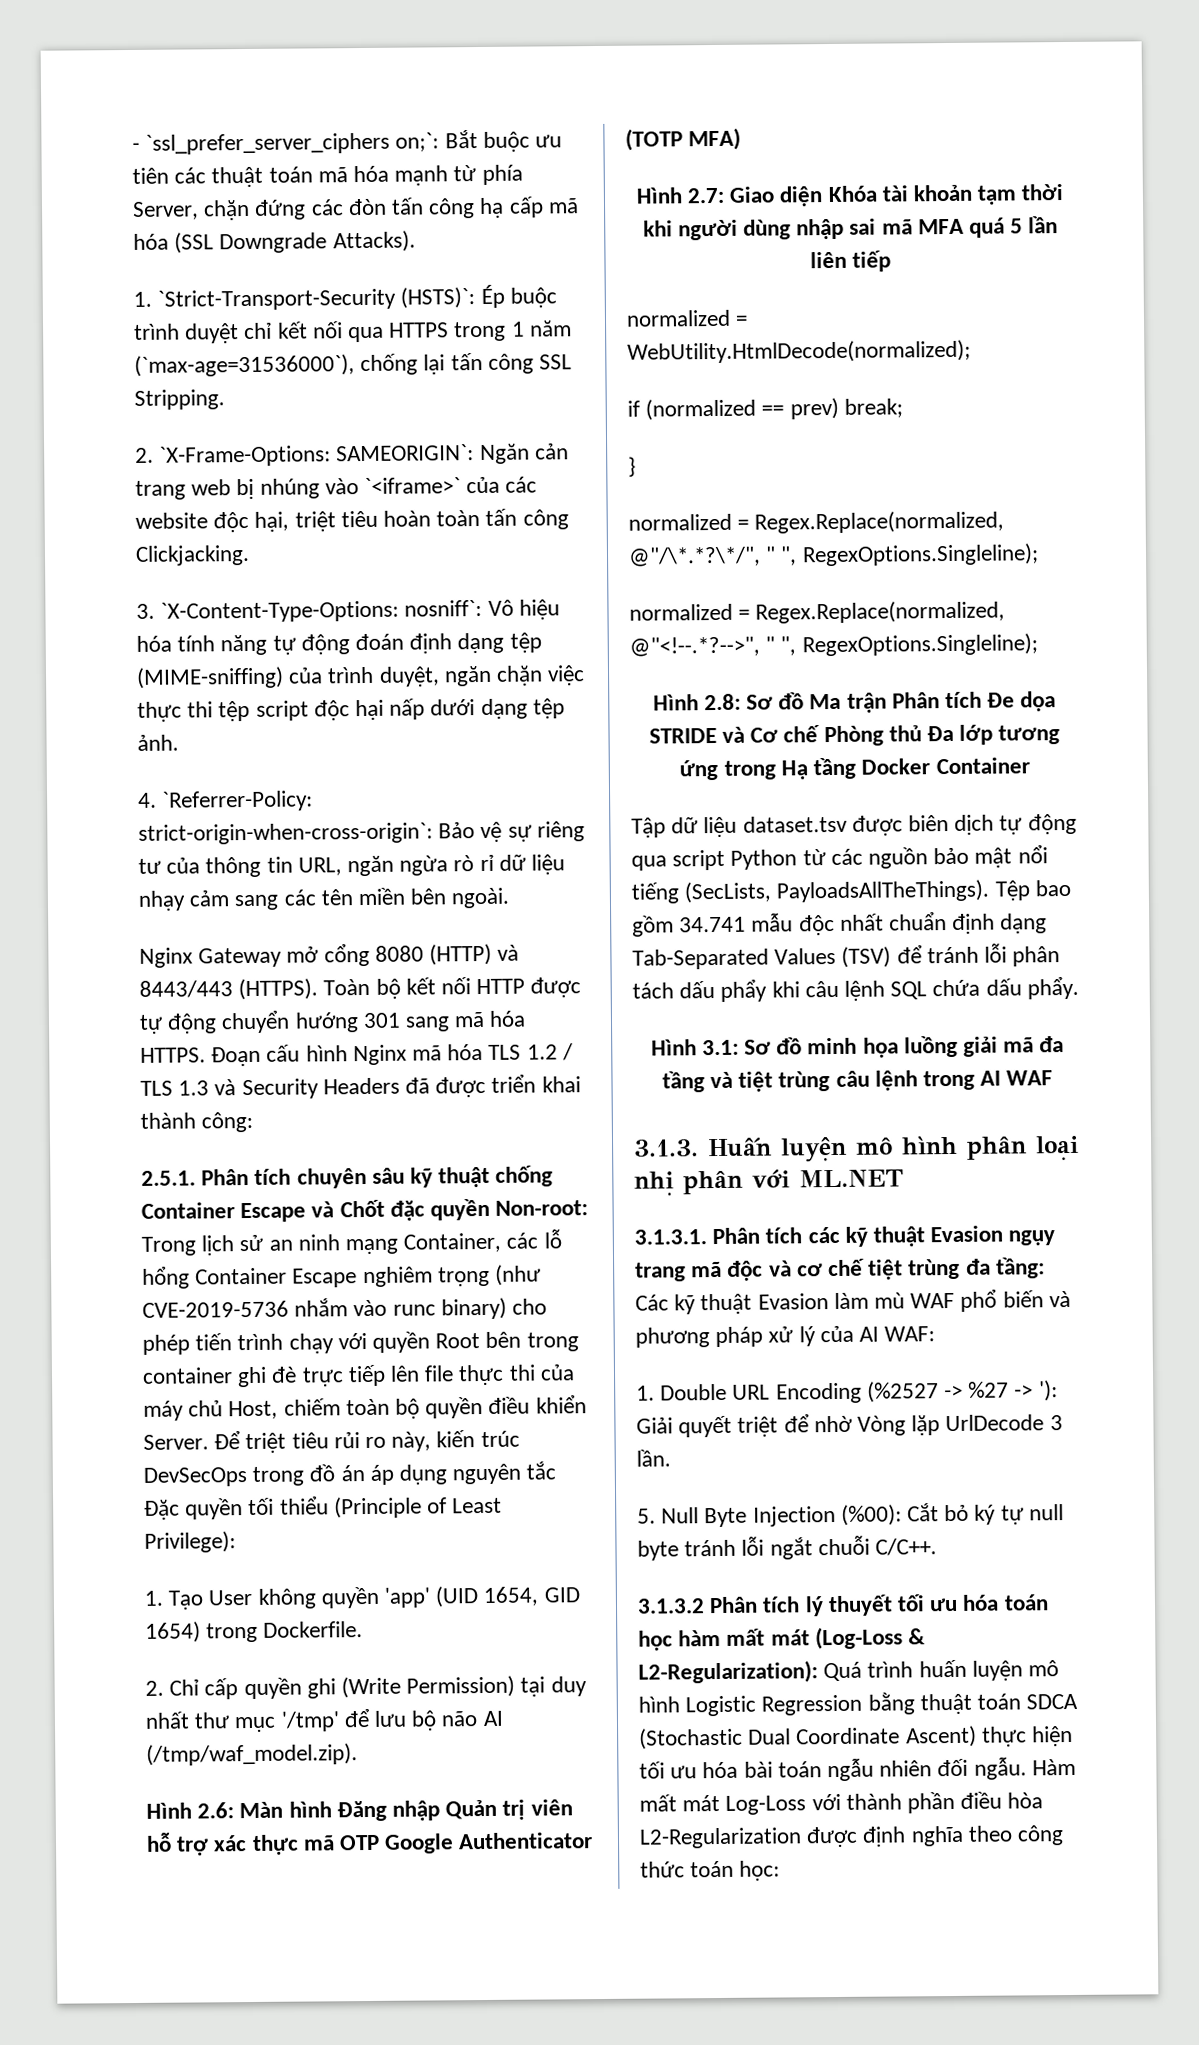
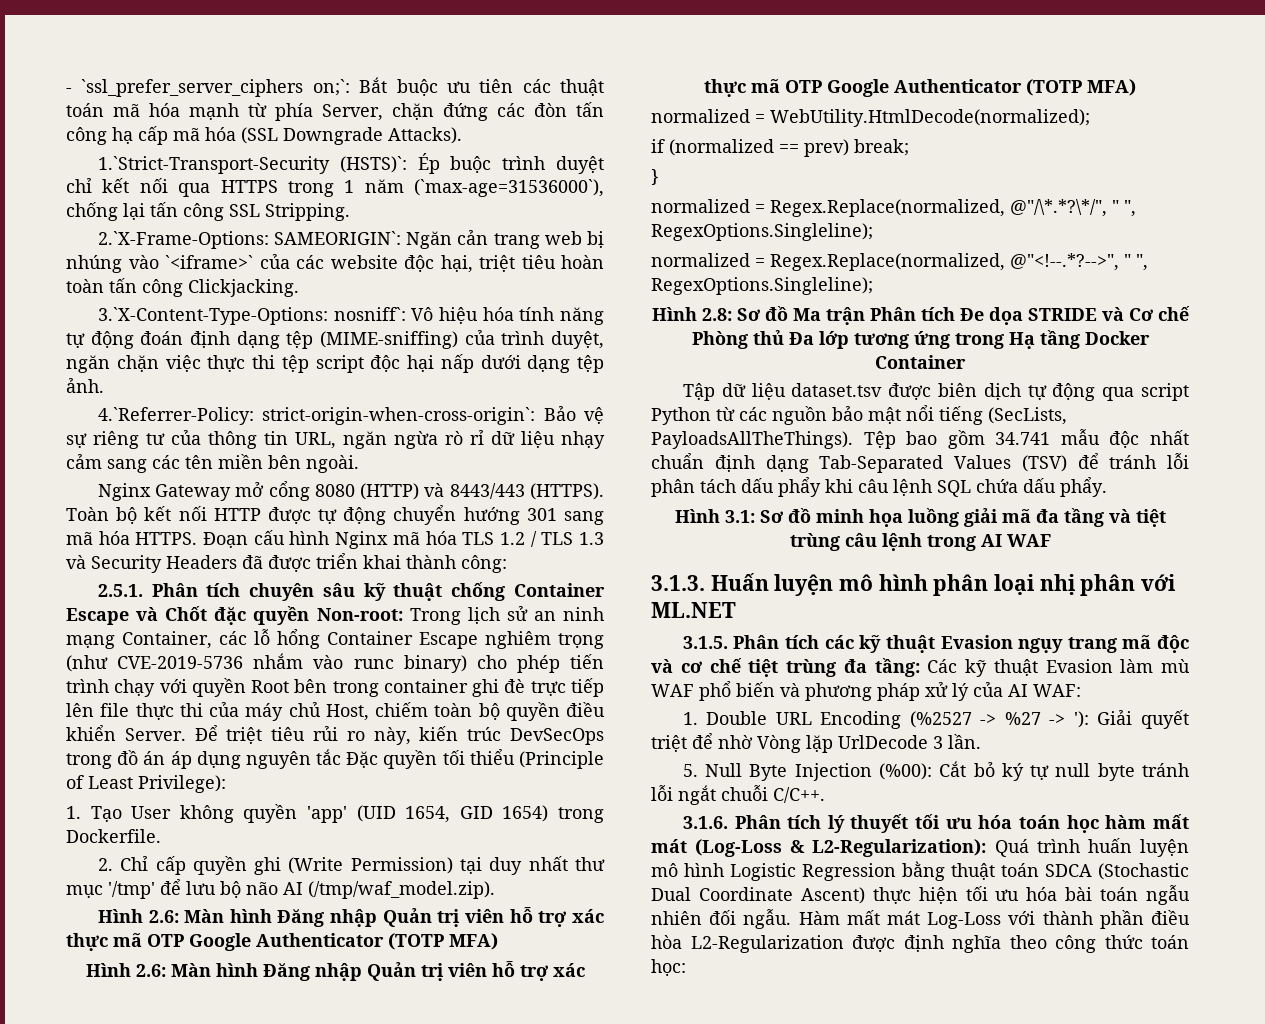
- 1. `Strict-Transport-Security (HSTS)`: Ép buộc trình duyệt chỉ kết nối qua HTTPS trong 1 năm (`max-age=31536000`), chống lại tấn công SSL Stripping.
+ 1.`Strict-Transport-Security (HSTS)`: Ép buộc trình duyệt chỉ kết nối qua HTTPS trong 1 năm (`max-age=31536000`), chống lại tấn công SSL Stripping.
- 2. `X-Frame-Options: SAMEORIGIN`: Ngăn cản trang web bị nhúng vào `<iframe>` của các website độc hại, triệt tiêu hoàn toàn tấn công Clickjacking.
+ 2.`X-Frame-Options: SAMEORIGIN`: Ngăn cản trang web bị nhúng vào `<iframe>` của các website độc hại, triệt tiêu hoàn toàn tấn công Clickjacking.
- 3. `X-Content-Type-Options: nosniff`: Vô hiệu hóa tính năng tự động đoán định dạng tệp (MIME-sniffing) của trình duyệt, ngăn chặn việc thực thi tệp script độc hại nấp dưới dạng tệp ảnh.
+ 3.`X-Content-Type-Options: nosniff`: Vô hiệu hóa tính năng tự động đoán định dạng tệp (MIME-sniffing) của trình duyệt, ngăn chặn việc thực thi tệp script độc hại nấp dưới dạng tệp ảnh.
- 4. `Referrer-Policy: strict-origin-when-cross-origin`: Bảo vệ sự riêng tư của thông tin URL, ngăn ngừa rò rỉ dữ liệu nhạy cảm sang các tên miền bên ngoài.
+ 4.`Referrer-Policy: strict-origin-when-cross-origin`: Bảo vệ sự riêng tư của thông tin URL, ngăn ngừa rò rỉ dữ liệu nhạy cảm sang các tên miền bên ngoài.
  2. Chỉ cấp quyền ghi (Write Permission) tại duy nhất thư mục '/tmp' để lưu bộ não AI (/tmp/waf_model.zip).
  Hình 2.6: Màn hình Đăng nhập Quản trị viên hỗ trợ xác thực mã OTP Google Authenticator (TOTP MFA)
- Hình 2.7: Giao diện Khóa tài khoản tạm thời khi người dùng nhập sai mã MFA quá 5 lần liên tiếp
+ Hình 2.6: Màn hình Đăng nhập Quản trị viên hỗ trợ xác thực mã OTP Google Authenticator (TOTP MFA)
- 3.1.3.1. Phân tích các kỹ thuật Evasion ngụy trang mã độc và cơ chế tiệt trùng đa tầng: Các kỹ thuật Evasion làm mù WAF phổ biến và phương pháp xử lý của AI WAF:
+ 3.1.5. Phân tích các kỹ thuật Evasion ngụy trang mã độc và cơ chế tiệt trùng đa tầng: Các kỹ thuật Evasion làm mù WAF phổ biến và phương pháp xử lý của AI WAF:
- 3.1.3.2 Phân tích lý thuyết tối ưu hóa toán học hàm mất mát (Log-Loss & L2-Regularization): Quá trình huấn luyện mô hình Logistic Regression bằng thuật toán SDCA (Stochastic Dual Coordinate Ascent) thực hiện tối ưu hóa bài toán ngẫu nhiên đối ngẫu.
+ 3.1.6. Phân tích lý thuyết tối ưu hóa toán học hàm mất mát (Log-Loss & L2-Regularization): Quá trình huấn luyện mô hình Logistic Regression bằng thuật toán SDCA (Stochastic Dual Coordinate Ascent) thực hiện tối ưu hóa bài toán ngẫu nhiên đối ngẫu.

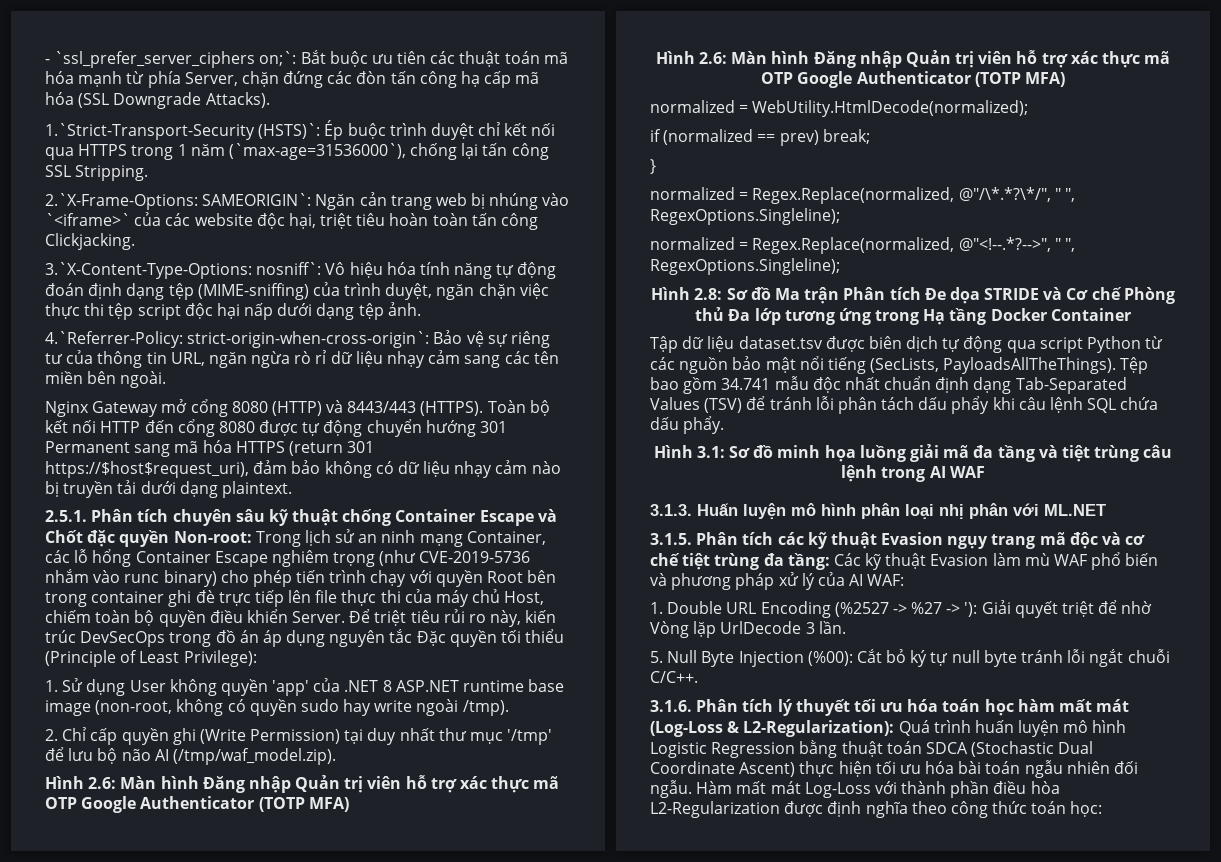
- Toàn bộ kết nối HTTP được tự động chuyển hướng 301 sang mã hóa HTTPS. Đoạn cấu hình Nginx mã hóa TLS 1.2 / TLS 1.3 và Security Headers đã được triển khai thành công:
+ Toàn bộ kết nối HTTP đến cổng 8080 được tự động chuyển hướng 301 Permanent sang mã hóa HTTPS (return 301 https://$host$request_uri), đảm bảo không có dữ liệu nhạy cảm nào bị truyền tải dưới dạng plaintext.
- 1. Tạo User không quyền 'app' (UID 1654, GID 1654) trong Dockerfile.
+ 1. Sử dụng User không quyền 'app' của .NET 8 ASP.NET runtime base image (non-root, không có quyền sudo hay write ngoài /tmp).

